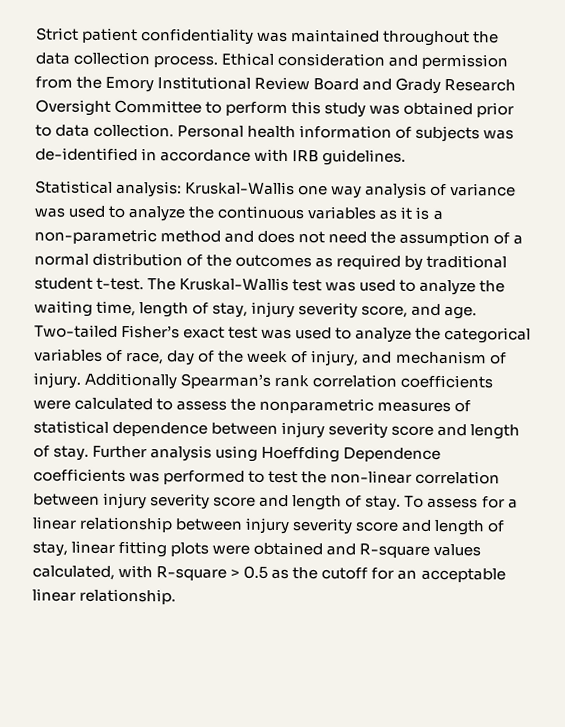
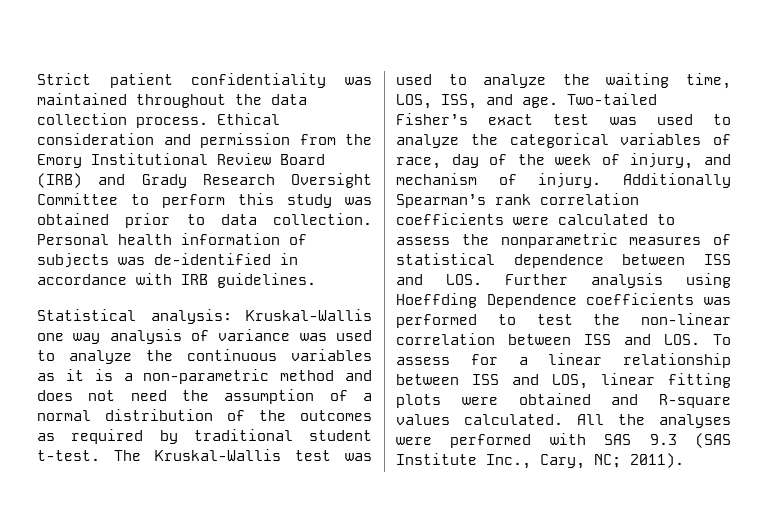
- Ethical consideration and permission from the Emory Institutional Review Board and Grady Research Oversight Committee to perform this study was obtained prior to data collection.
+ Ethical consideration and permission from the Emory Institutional Review Board (IRB) and Grady Research Oversight Committee to perform this study was obtained prior to data collection.
- The Kruskal-Wallis test was used to analyze the waiting time, length of stay, injury severity score, and age.
+ The Kruskal-Wallis test was used to analyze the waiting time, LOS, ISS, and age.
- Additionally Spearman’s rank correlation coefficients were calculated to assess the nonparametric measures of statistical dependence between injury severity score and length of stay. Further analysis using Hoeffding Dependence coefficients was performed to test the non-linear correlation between injury severity score and length of stay. To assess for a linear relationship between injury severity score and length of stay, linear fitting plots were obtained and R-square values calculated, with R-square > 0.5 as the cutoff for an acceptable linear relationship.
+ Additionally Spearman’s rank correlation coefficients were calculated to assess the nonparametric measures of statistical dependence between ISS and LOS. Further analysis using Hoeffding Dependence coefficients was performed to test the non-linear correlation between ISS and LOS. To assess for a linear relationship between ISS and LOS, linear fitting plots were obtained and R-square values calculated. All the analyses were performed with SAS 9.3 (SAS Institute Inc., Cary, NC; 2011).

